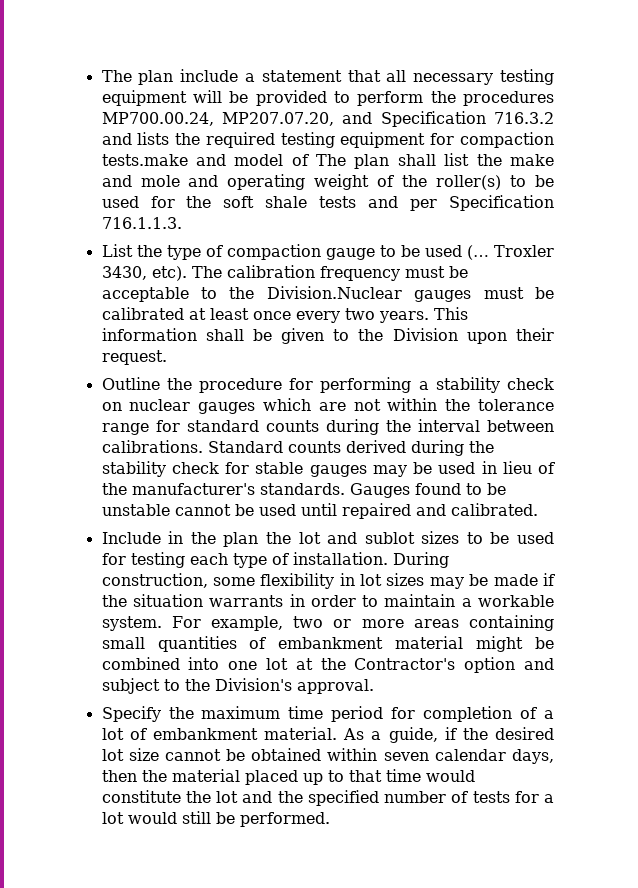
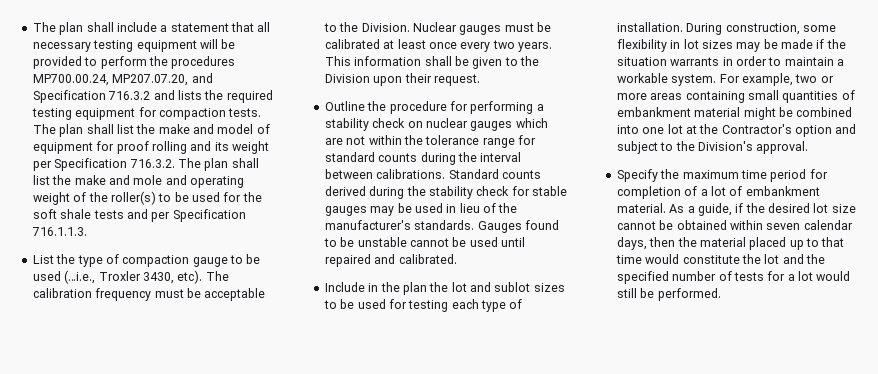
- The plan include a statement that all necessary testing equipment will be provided to perform the procedures MP700.00.24, MP207.07.20, and Specification 716.3.2 and lists the required testing equipment for compaction tests.make and model of The plan shall list the make and mole and operating weight of the roller(s) to be used for the soft shale tests and per Specification 716.1.1.3.
+ The plan shall include a statement that all necessary testing equipment will be provided to perform the procedures MP700.00.24, MP207.07.20, and Specification 716.3.2 and lists the required testing equipment for compaction tests. The plan shall list the make and model of equipment for proof rolling and its weight per Specification 716.3.2. The plan shall list the make and mole and operating weight of the roller(s) to be used for the soft shale tests and per Specification 716.1.1.3.
- List the type of compaction gauge to be used (… Troxler 3430, etc).
+ List the type of compaction gauge to be used (…i.e., Troxler 3430, etc).
- The calibration frequency must be acceptable to the Division.Nuclear gauges must be calibrated at least once every two years.
+ The calibration frequency must be acceptable to the Division. Nuclear gauges must be calibrated at least once every two years.

